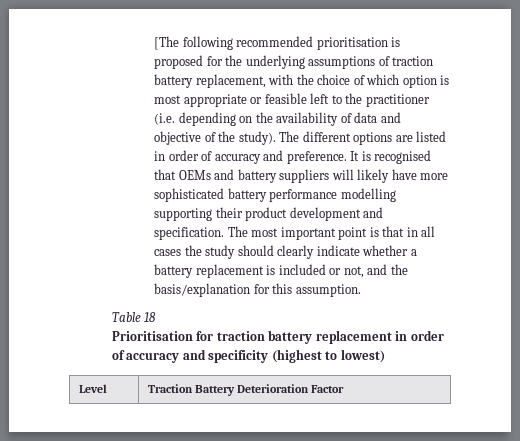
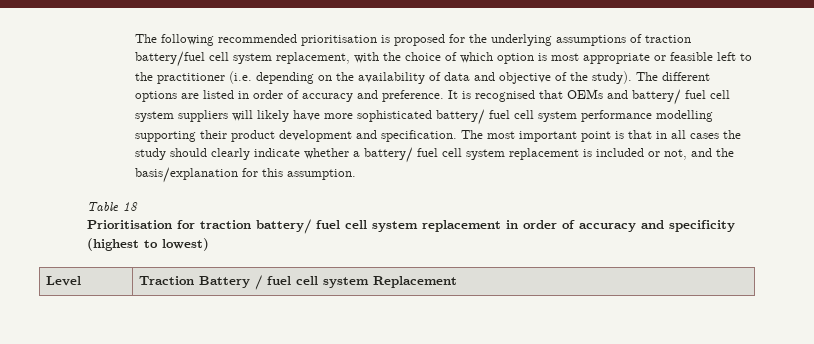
- [The following recommended prioritisation is proposed for the underlying assumptions of traction battery replacement, with the choice of which option is most appropriate or feasible left to the practitioner (i.e. depending on the availability of data and objective of the study).
+ The following recommended prioritisation is proposed for the underlying assumptions of traction battery/fuel cell system replacement, with the choice of which option is most appropriate or feasible left to the practitioner (i.e. depending on the availability of data and objective of the study).
- It is recognised that OEMs and battery suppliers will likely have more sophisticated battery performance modelling supporting their product development and specification.
+ It is recognised that OEMs and battery/ fuel cell system suppliers will likely have more sophisticated battery/ fuel cell system performance modelling supporting their product development and specification.
- The most important point is that in all cases the study should clearly indicate whether a battery replacement is included or not, and the basis/explanation for this assumption.
+ The most important point is that in all cases the study should clearly indicate whether a battery/ fuel cell system replacement is included or not, and the basis/explanation for this assumption.
- Prioritisation for traction battery replacement in order of accuracy and specificity (highest to lowest)
+ Prioritisation for traction battery/ fuel cell system replacement in order of accuracy and specificity (highest to lowest)
- Level | Traction Battery Deterioration Factor
+ Level | Traction Battery / fuel cell system Replacement

